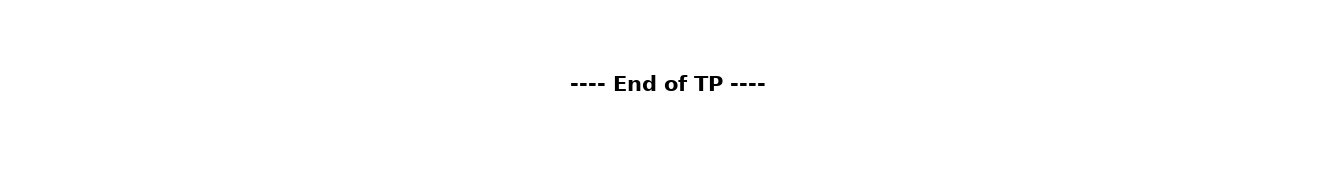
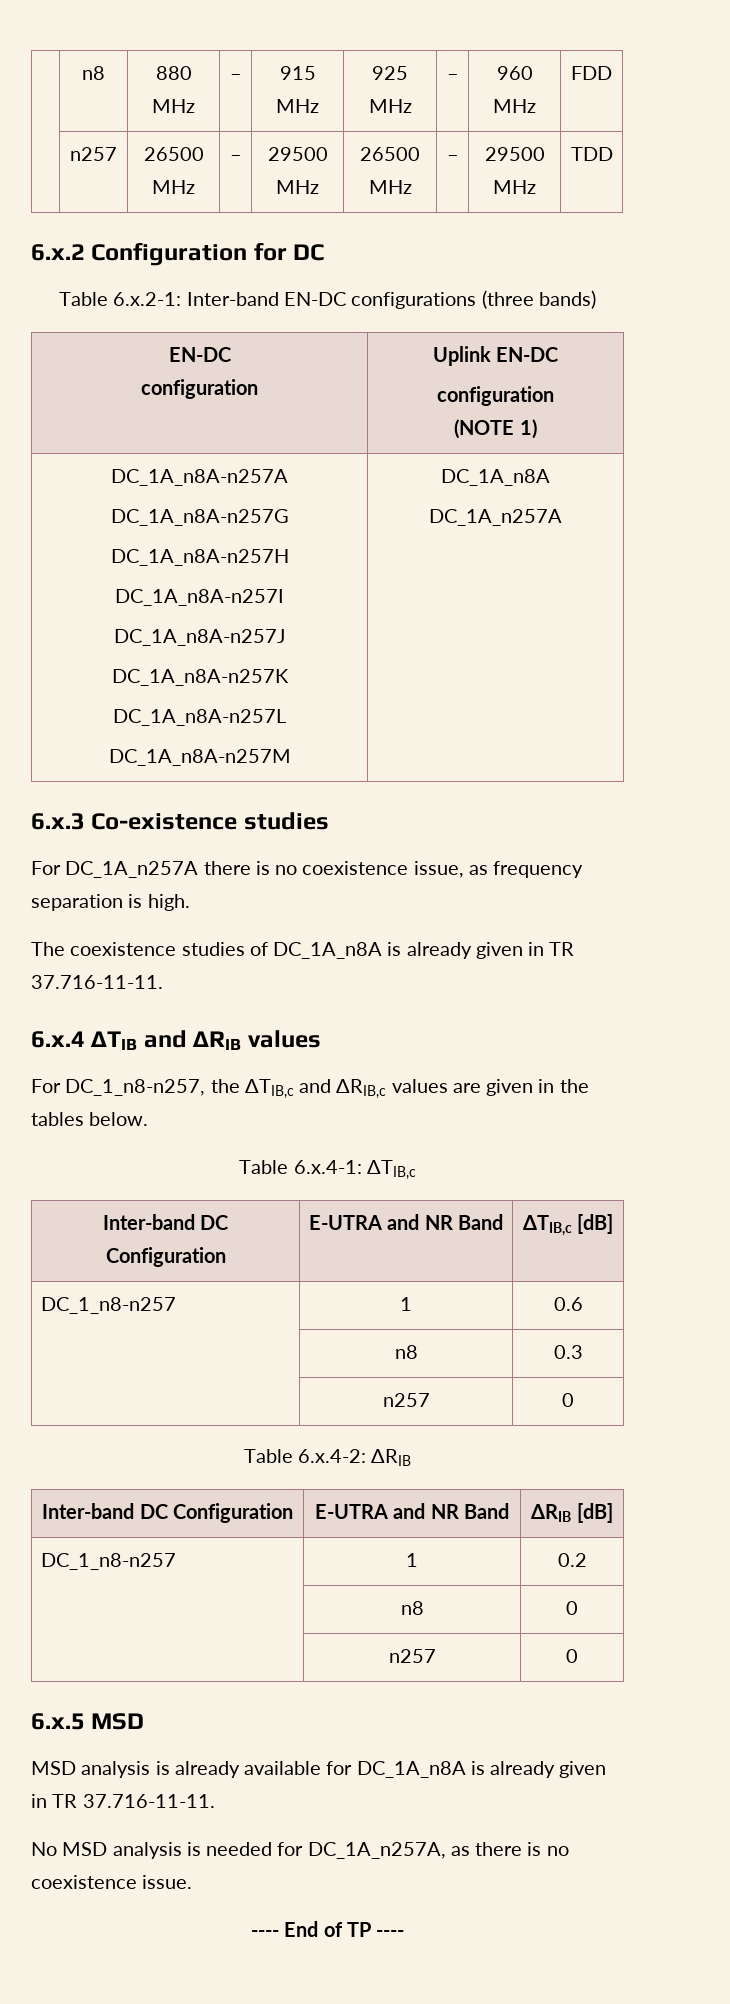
+ | n8 | 880 MHz | – | 915 MHz | 925 MHz | – | 960 MHz | FDD
+ | n257 | 26500 MHz | – | 29500 MHz | 26500 MHz | – | 29500 MHz | TDD
+ 6.x.2 Configuration for DC
+ Table 6.x.2-1: Inter-band EN-DC configurations (three bands)
+ EN-DC
+ configuration | Uplink EN-DC
+ configuration
+ (NOTE 1)
+ DC_1A_n8A-n257A
+ DC_1A_n8A-n257G
+ DC_1A_n8A-n257H
+ DC_1A_n8A-n257I
+ DC_1A_n8A-n257J
+ DC_1A_n8A-n257K
+ DC_1A_n8A-n257L
+ DC_1A_n8A-n257M | DC_1A_n8A
+ DC_1A_n257A
+ 6.x.3 Co-existence studies
+ For DC_1A_n257A there is no coexistence issue, as frequency separation is high.
+ The coexistence studies of DC_1A_n8A is already given in TR 37.716-11-11.
+ 6.x.4 ∆TIB and ∆RIB values
+ For DC_1_n8-n257, the ΔTIB,c and ΔRIB,c values are given in the tables below.
+ Table 6.x.4-1: ΔTIB,c
+ Inter-band DC Configuration | E-UTRA and NR Band | ΔTIB,c [dB]
+ DC_1_n8-n257 | 1 | 0.6
+ | n8 | 0.3
+ | n257 | 0
+ Table 6.x.4-2: ΔRIB
+ Inter-band DC Configuration | E-UTRA and NR Band | ΔRIB [dB]
+ DC_1_n8-n257 | 1 | 0.2
+ | n8 | 0
+ | n257 | 0
+ 6.x.5 MSD
+ MSD analysis is already available for DC_1A_n8A is already given in TR 37.716-11-11.
+ No MSD analysis is needed for DC_1A_n257A, as there is no coexistence issue.

